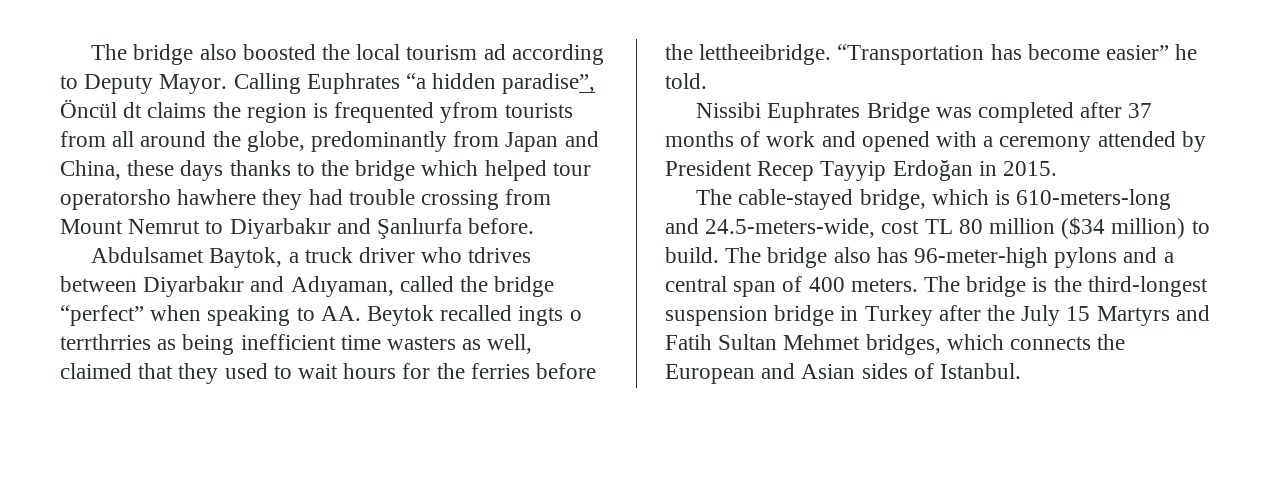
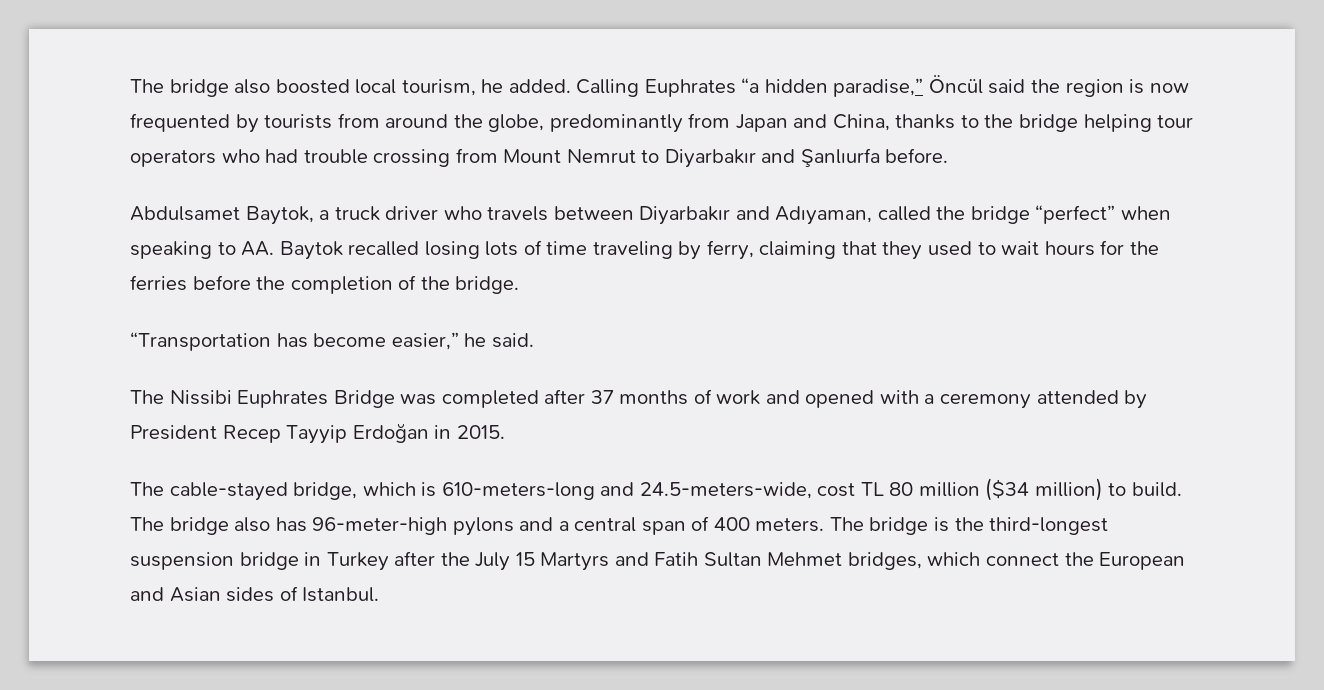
- The bridge also boosted the local tourism ad according to Deputy Mayor. Calling Euphrates “a hidden paradise”, Öncül dt claims the region is frequented yfrom tourists from all around the globe, predominantly from Japan and China, these days thanks to the bridge which helped tour operatorsho hawhere they had trouble crossing from Mount Nemrut to Diyarbakır and Şanlıurfa before.
+ The bridge also boosted local tourism, he added. Calling Euphrates “a hidden paradise,” Öncül said the region is now frequented by tourists from around the globe, predominantly from Japan and China, thanks to the bridge helping tour operators who had trouble crossing from Mount Nemrut to Diyarbakır and Şanlıurfa before.
- Abdulsamet Baytok, a truck driver who tdrives between Diyarbakır and Adıyaman, called the bridge “perfect” when speaking to AA. Beytok recalled ingts o terrthrries as being inefficient time wasters as well, claimed that they used to wait hours for the ferries before the lettheeibridge. “Transportation has become easier” he told.
- Nissibi Euphrates Bridge was completed after 37 months of work and opened with a ceremony attended by President Recep Tayyip Erdoğan in 2015.
+ Abdulsamet Baytok, a truck driver who travels between Diyarbakır and Adıyaman, called the bridge “perfect” when speaking to AA. Baytok recalled losing lots of time traveling by ferry, claiming that they used to wait hours for the ferries before the completion of the bridge.
+ “Transportation has become easier,” he said.
+ The Nissibi Euphrates Bridge was completed after 37 months of work and opened with a ceremony attended by President Recep Tayyip Erdoğan in 2015.
- The bridge is the third-longest suspension bridge in Turkey after the July 15 Martyrs and Fatih Sultan Mehmet bridges, which connects the European and Asian sides of Istanbul.
+ The bridge is the third-longest suspension bridge in Turkey after the July 15 Martyrs and Fatih Sultan Mehmet bridges, which connect the European and Asian sides of Istanbul.

